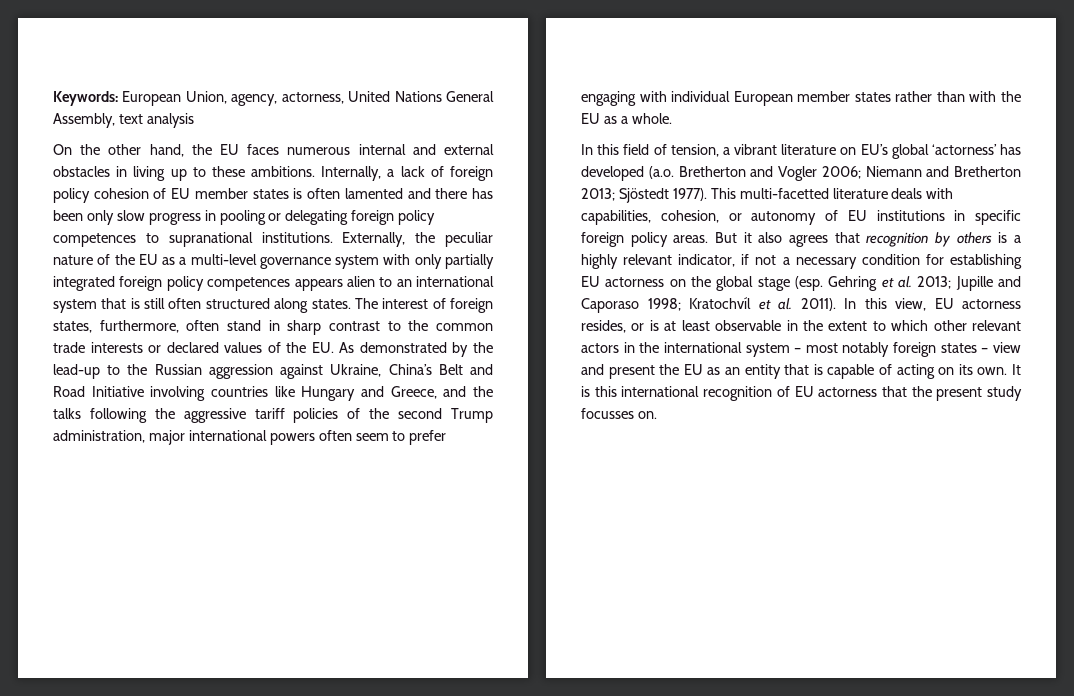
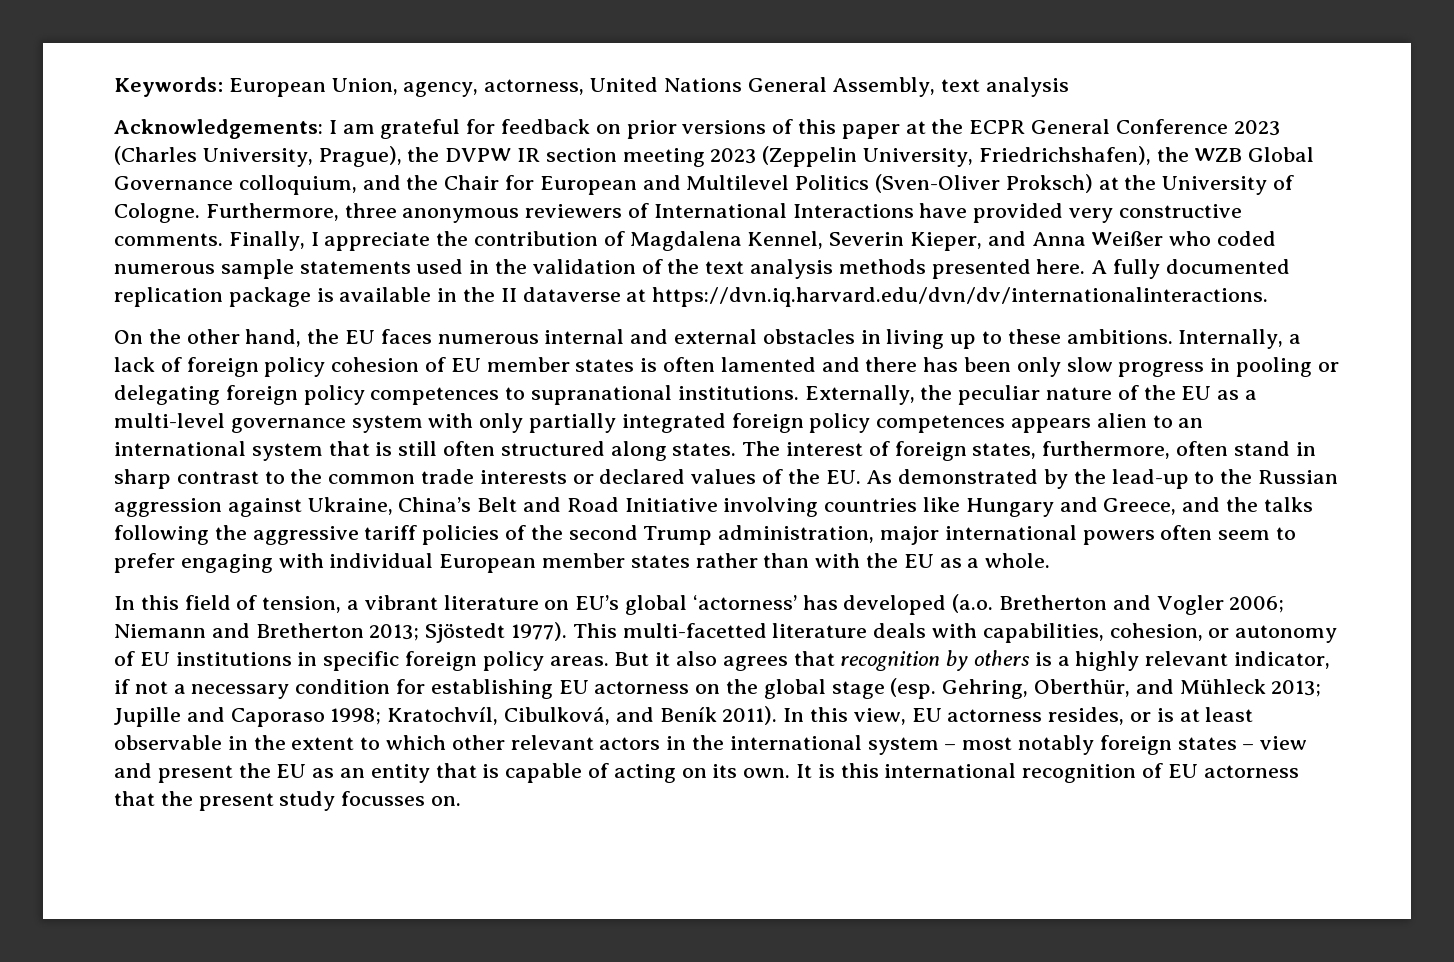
+ Acknowledgements: I am grateful for feedback on prior versions of this paper at the ECPR General Conference 2023 (Charles University, Prague), the DVPW IR section meeting 2023 (Zeppelin University, Friedrichshafen), the WZB Global Governance colloquium, and the Chair for European and Multilevel Politics (Sven-Oliver Proksch) at the University of Cologne. Furthermore, three anonymous reviewers of International Interactions have provided very constructive comments. Finally, I appreciate the contribution of Magdalena Kennel, Severin Kieper, and Anna Weißer who coded numerous sample statements used in the validation of the text analysis methods presented here. A fully documented replication package is available in the II dataverse at https://dvn.iq.harvard.edu/dvn/dv/internationalinteractions.
- Gehring et al. 2013; Jupille and Caporaso 1998; Kratochvíl et al. 2011).
+ Gehring, Oberthür, and Mühleck 2013; Jupille and Caporaso 1998; Kratochvíl, Cibulková, and Beník 2011).

